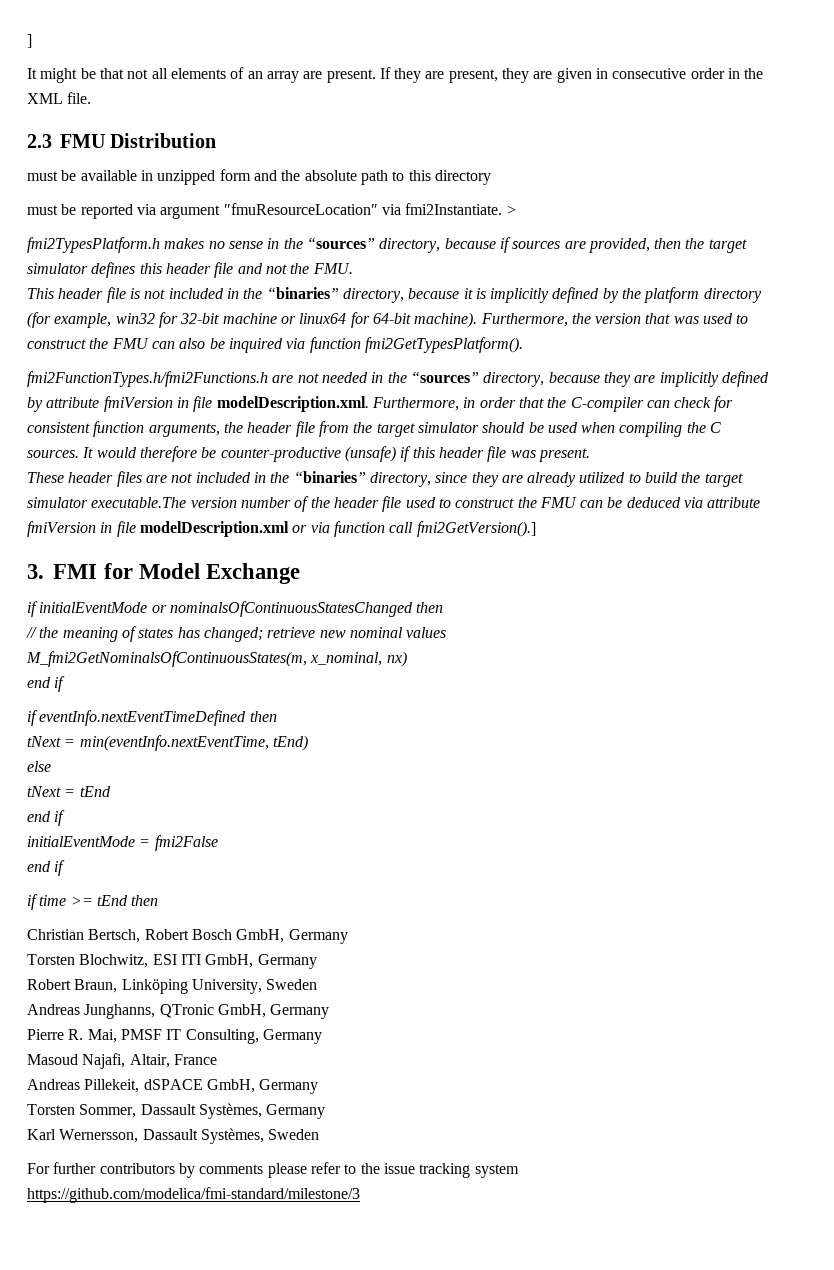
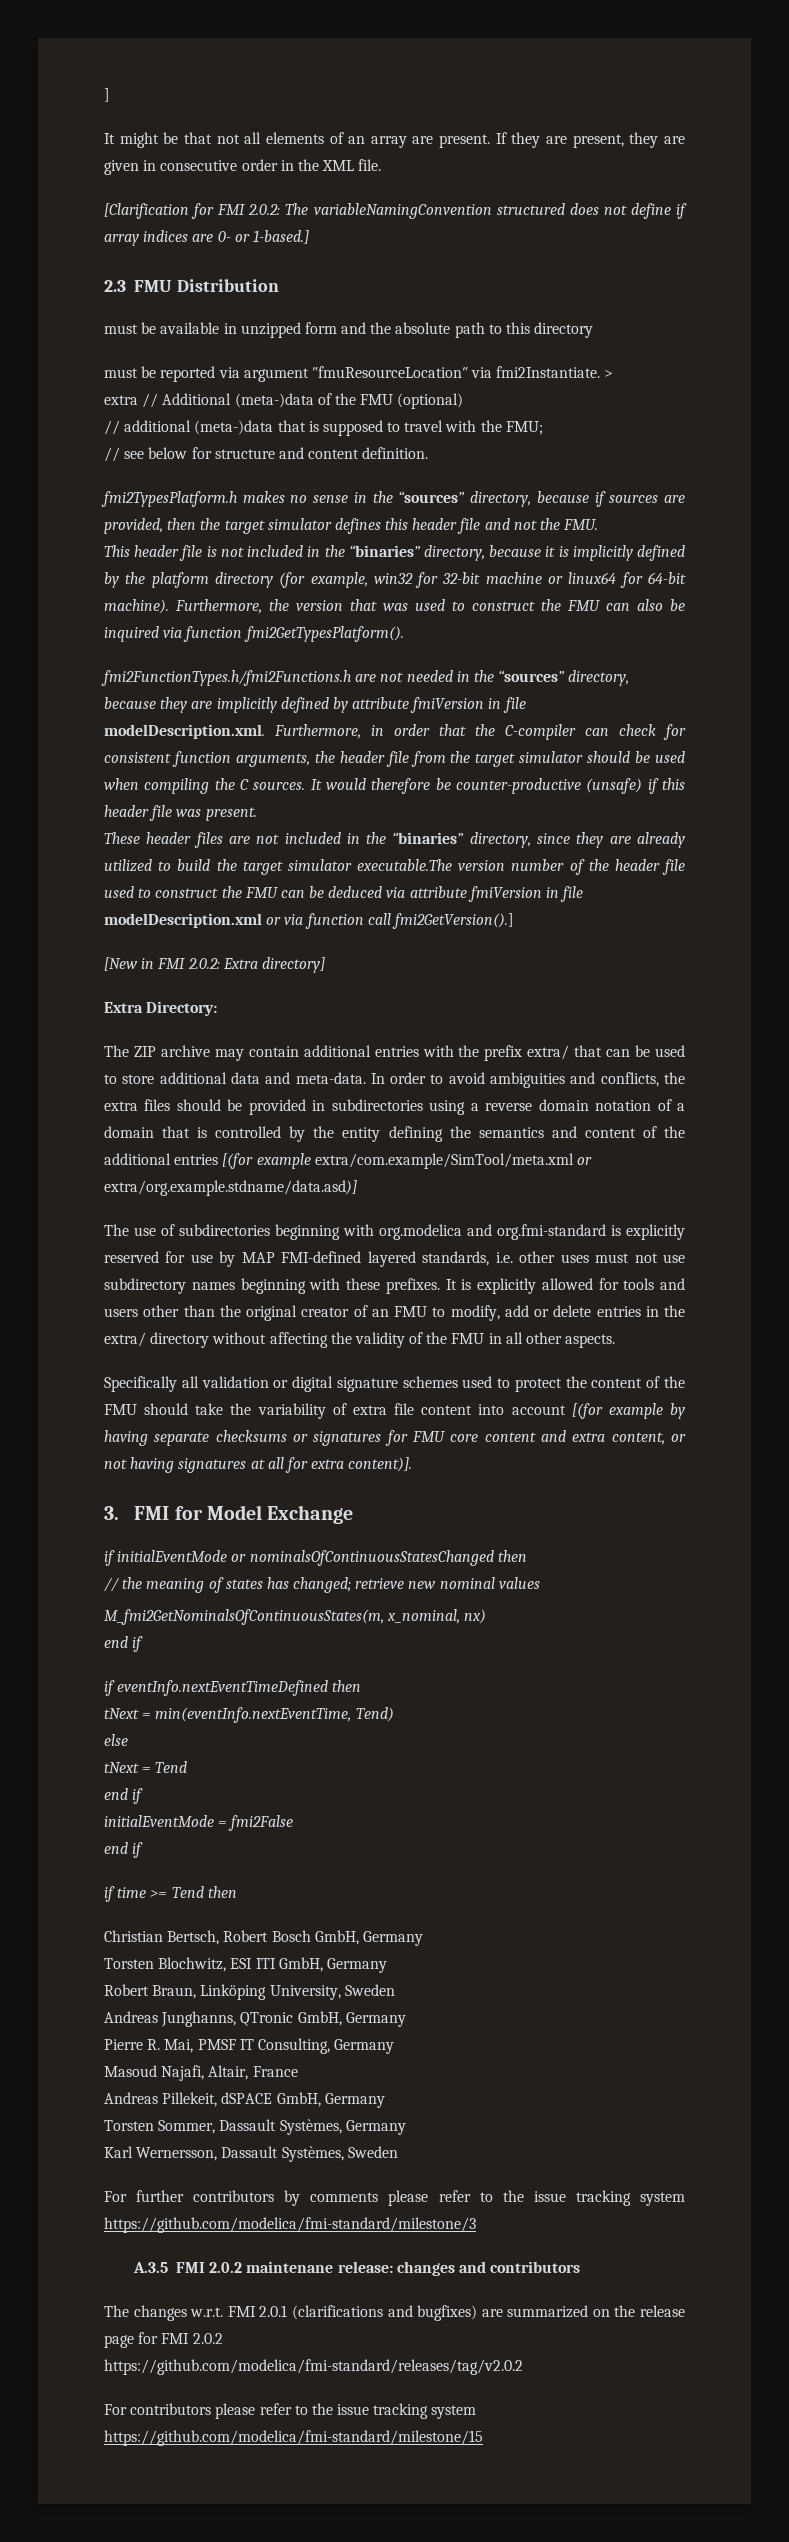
+ [Clarification for FMI 2.0.2: The variableNamingConvention structured does not define if array indices are 0- or 1-based.]
+ extra // Additional (meta-)data of the FMU (optional)
+ // additional (meta-)data that is supposed to travel with the FMU;
+ // see below for structure and content definition.
+ [New in FMI 2.0.2: Extra directory]
+ Extra Directory:
+ The ZIP archive may contain additional entries with the prefix extra/ that can be used to store additional data and meta-data. In order to avoid ambiguities and conflicts, the extra files should be provided in subdirectories using a reverse domain notation of a domain that is controlled by the entity defining the semantics and content of the additional entries [(for example extra/com.example/SimTool/meta.xml or extra/org.example.stdname/data.asd)]
+ The use of subdirectories beginning with org.modelica and org.fmi-standard is explicitly reserved for use by MAP FMI-defined layered standards, i.e. other uses must not use subdirectory names beginning with these prefixes. It is explicitly allowed for tools and users other than the original creator of an FMU to modify, add or delete entries in the extra/ directory without affecting the validity of the FMU in all other aspects.
+ Specifically all validation or digital signature schemes used to protect the content of the FMU should take the variability of extra file content into account [(for example by having separate checksums or signatures for FMU core content and extra content, or not having signatures at all for extra content)].
- tNext = min(eventInfo.nextEventTime, tEnd)
+ tNext = min(eventInfo.nextEventTime, Tend)
- tNext = tEnd
+ tNext = Tend
- if time >= tEnd then
+ if time >= Tend then
+ A.3.5 FMI 2.0.2 maintenane release: changes and contributors
+ The changes w.r.t. FMI 2.0.1 (clarifications and bugfixes) are summarized on the release page for FMI 2.0.2
+ https://github.com/modelica/fmi-standard/releases/tag/v2.0.2
+ For contributors please refer to the issue tracking system https://github.com/modelica/fmi-standard/milestone/15

